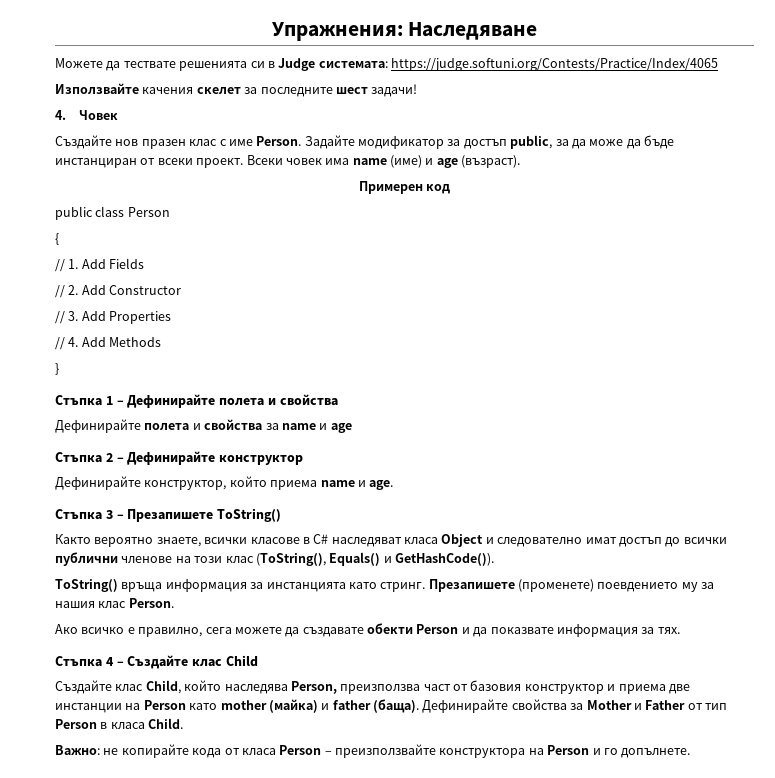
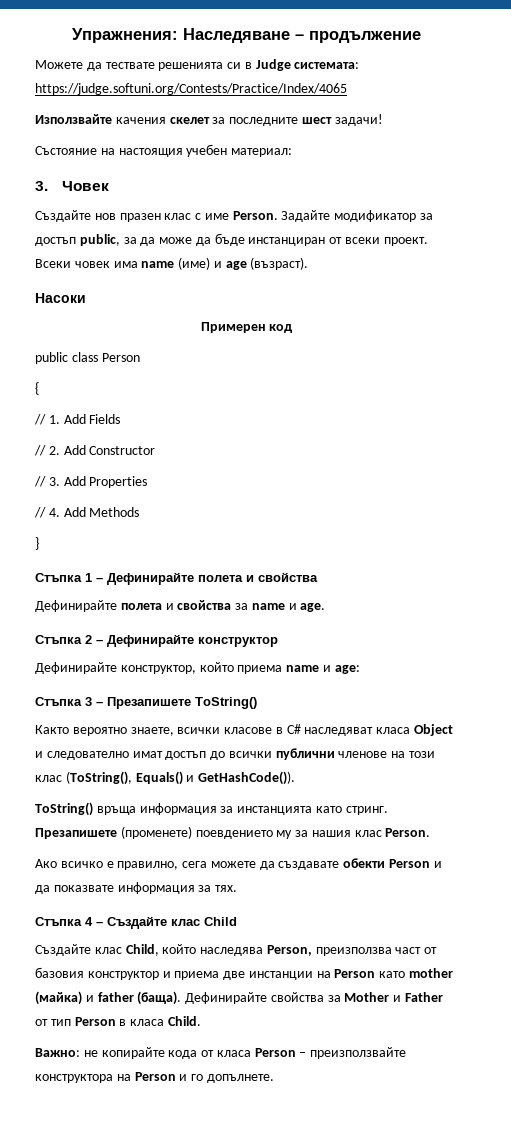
- Упражнения: Наследяване
+ Упражнения: Наследяване – продължение
- 4. Човек
+ Състояние на настоящия учебен материал:
+ 3. Човек
+ Насоки
- Дефинирайте полета и свойства за name и age
+ Дефинирайте полета и свойства за name и age.
- Дефинирайте конструктор, който приема name и age.
+ Дефинирайте конструктор, който приема name и age:

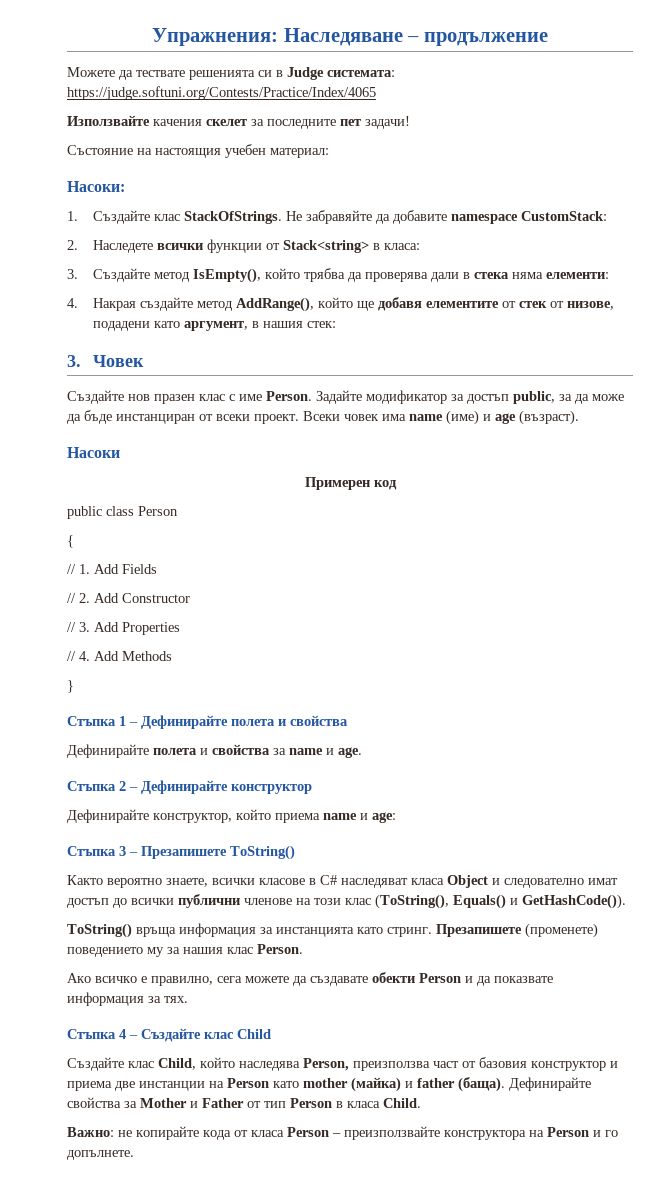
- Използвайте качения скелет за последните шест задачи!
+ Използвайте качения скелет за последните пет задачи!
+ Насоки:
+ 1. Създайте клас StackOfStrings. Не забравяйте да добавите namespace CustomStack:
+ 2. Наследете всички функции от Stack<string> в класа:
+ 3. Създайте метод IsEmpty(), който трябва да проверява дали в стека няма елементи:
+ 4. Накрая създайте метод AddRange(), който ще добавя елементите от стек от низове, подадени като аргумент, в нашия стек:
- Презапишете (променете) поевдението му за нашия клас Person.
+ Презапишете (променете) повeдението му за нашия клас Person.

